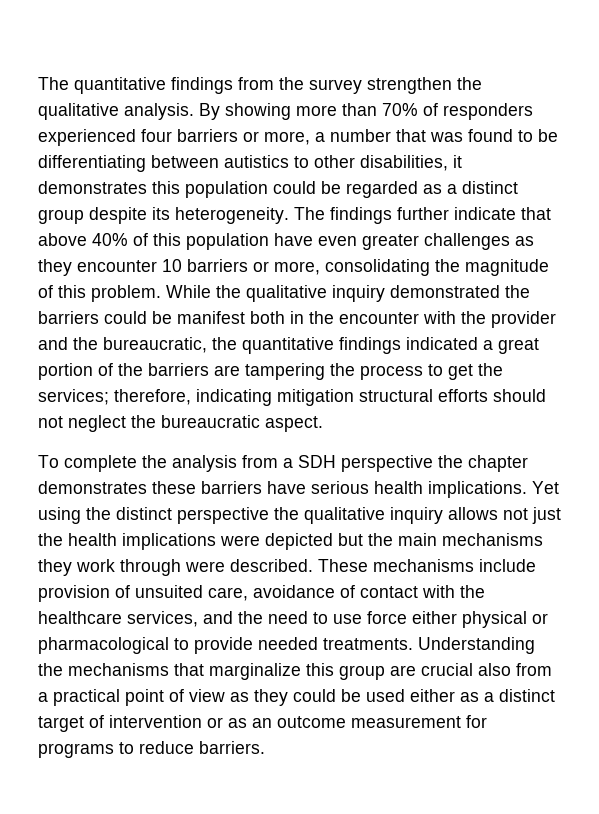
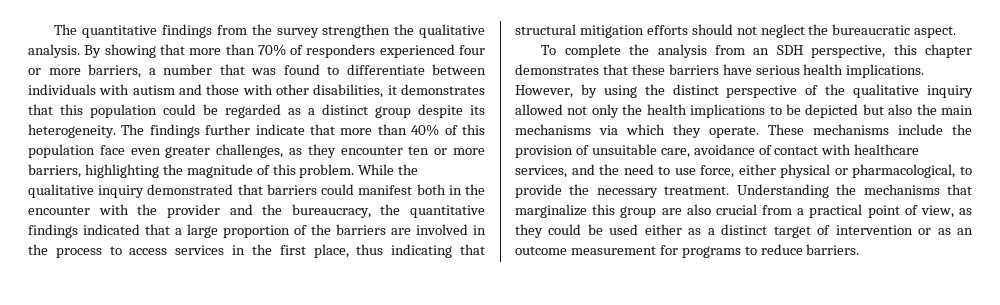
- By showing more than 70% of responders experienced four barriers or more, a number that was found to be differentiating between autistics to other disabilities, it demonstrates this population could be regarded as a distinct group despite its heterogeneity.
+ By showing that more than 70% of responders experienced four or more barriers, a number that was found to differentiate between individuals with autism and those with other disabilities, it demonstrates that this population could be regarded as a distinct group despite its heterogeneity.
- The findings further indicate that above 40% of this population have even greater challenges as they encounter 10 barriers or more, consolidating the magnitude of this problem.
+ The findings further indicate that more than 40% of this population face even greater challenges, as they encounter ten or more barriers, highlighting the magnitude of this problem.
- While the qualitative inquiry demonstrated the barriers could be manifest both in the encounter with the provider and the bureaucratic, the quantitative findings indicated a great portion of the barriers are tampering the process to get the services; therefore, indicating mitigation structural efforts should not neglect the bureaucratic aspect.
+ While the qualitative inquiry demonstrated that barriers could manifest both in the encounter with the provider and the bureaucracy, the quantitative findings indicated that a large proportion of the barriers are involved in the process to access services in the first place, thus indicating that structural mitigation efforts should not neglect the bureaucratic aspect.
- To complete the analysis from a SDH perspective the chapter demonstrates these barriers have serious health implications.
+ To complete the analysis from an SDH perspective, this chapter demonstrates that these barriers have serious health implications.
- Yet using the distinct perspective the qualitative inquiry allows not just the health implications were depicted but the main mechanisms they work through were described.
+ However, by using the distinct perspective of the qualitative inquiry allowed not only the health implications to be depicted but also the main mechanisms via which they operate.
- These mechanisms include provision of unsuited care, avoidance of contact with the healthcare services, and the need to use force either physical or pharmacological to provide needed treatments.
+ These mechanisms include the provision of unsuitable care, avoidance of contact with healthcare services, and the need to use force, either physical or pharmacological, to provide the necessary treatment.
- Understanding the mechanisms that marginalize this group are crucial also from a practical point of view as they could be used either as a distinct target of intervention or as an outcome measurement for programs to reduce barriers.
+ Understanding the mechanisms that marginalize this group are also crucial from a practical point of view, as they could be used either as a distinct target of intervention or as an outcome measurement for programs to reduce barriers.

